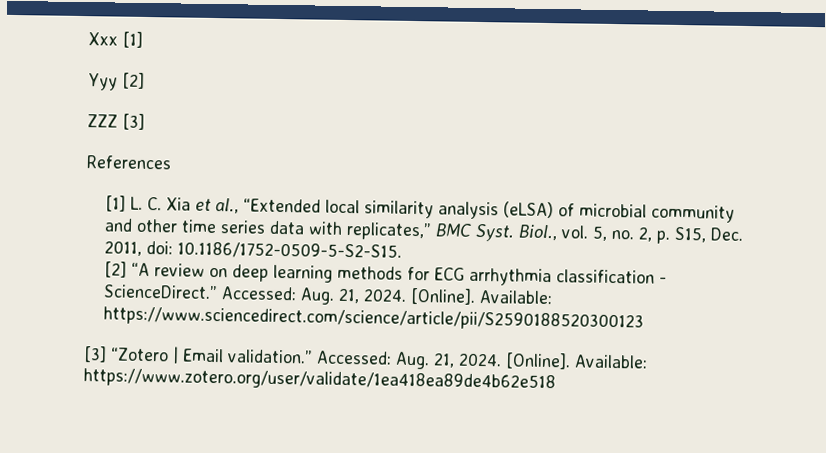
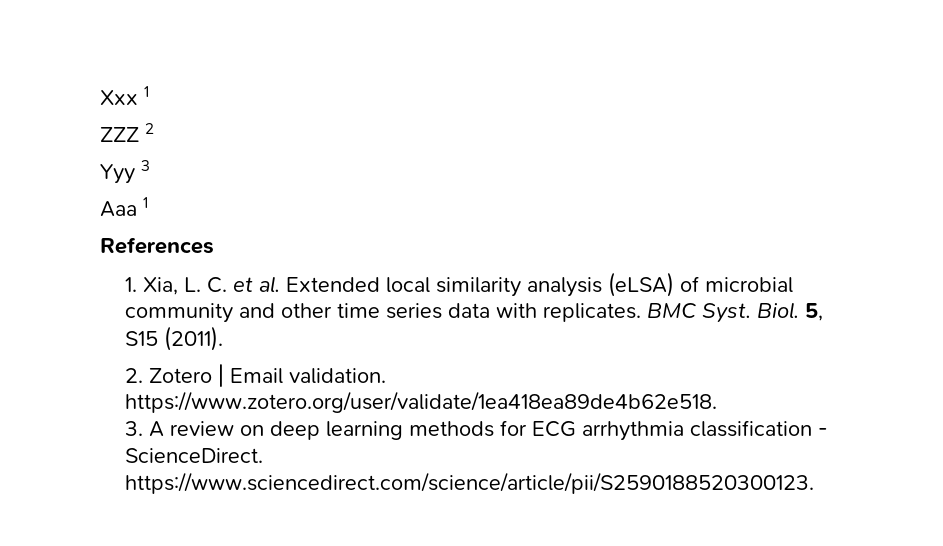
- Xxx [1]
- Yyy [2]
- ZZZ [3]
+ Xxx 1
+ ZZZ 2
+ Yyy 3
+ Aaa 1
  References
- [1] L. C. Xia et al., “Extended local similarity analysis (eLSA) of microbial community and other time series data with replicates,” BMC Syst.
+ 1. Xia, L. C. et al. Extended local similarity analysis (eLSA) of microbial community and other time series data with replicates. BMC Syst.
- Biol., vol. 5, no. 2, p. S15, Dec. 2011, doi: 10.1186/1752-0509-5-S2-S15.
- [2] “A review on deep learning methods for ECG arrhythmia classification - ScienceDirect.” Accessed: Aug. 21, 2024. [Online]. Available: https://www.sciencedirect.com/science/article/pii/S2590188520300123
- [3] “Zotero | Email validation.” Accessed: Aug. 21, 2024. [Online]. Available: https://www.zotero.org/user/validate/1ea418ea89de4b62e518
+ Biol. 5, S15 (2011).
+ 2. Zotero | Email validation. https://www.zotero.org/user/validate/1ea418ea89de4b62e518.
+ 3. A review on deep learning methods for ECG arrhythmia classification - ScienceDirect. https://www.sciencedirect.com/science/article/pii/S2590188520300123.

